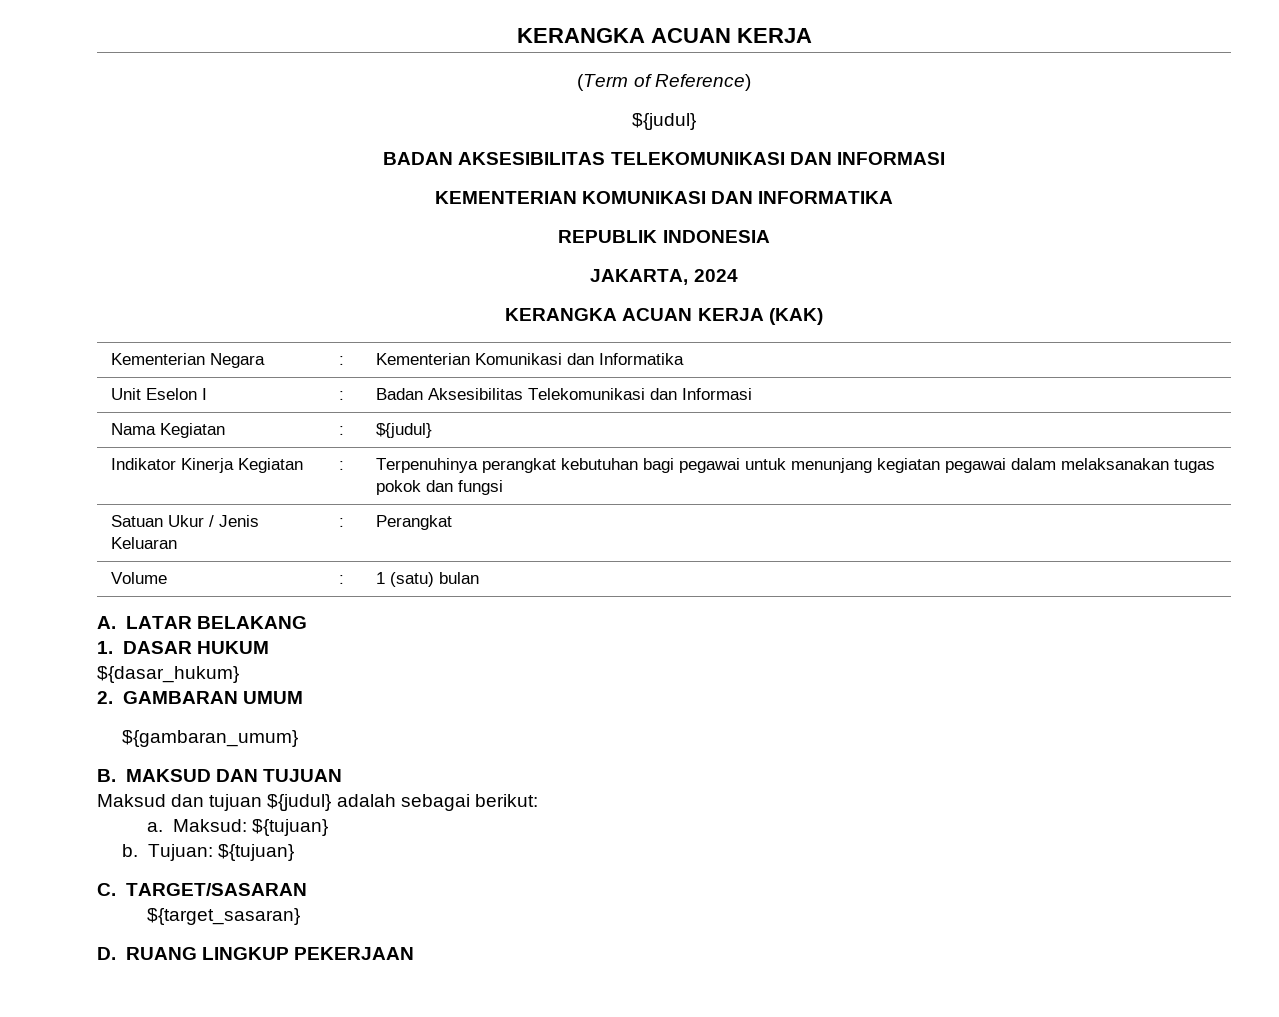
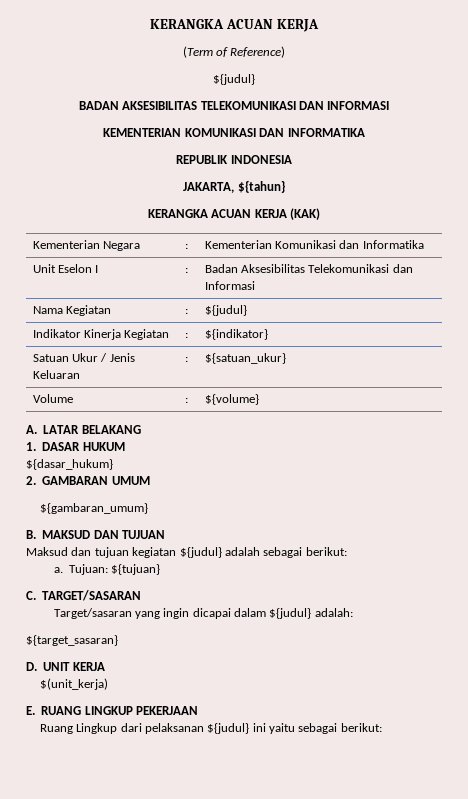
- JAKARTA, 2024
+ JAKARTA, ${tahun}
- Indikator Kinerja Kegiatan | : | Terpenuhinya perangkat kebutuhan bagi pegawai untuk menunjang kegiatan pegawai dalam melaksanakan tugas pokok dan fungsi
+ Indikator Kinerja Kegiatan | : | ${indikator}
- Satuan Ukur / Jenis Keluaran | : | Perangkat
+ Satuan Ukur / Jenis Keluaran | : | ${satuan_ukur}
- Volume | : | 1 (satu) bulan
+ Volume | : | ${volume}
- Maksud dan tujuan ${judul} adalah sebagai berikut:
+ Maksud dan tujuan kegiatan ${judul} adalah sebagai berikut:
- Maksud: ${tujuan}
- b.
+ Target/sasaran yang ingin dicapai dalam ${judul} adalah:
  ${target_sasaran}
- D. RUANG LINGKUP PEKERJAAN
+ D. UNIT KERJA
+ $(unit_kerja)
+ E. RUANG LINGKUP PEKERJAAN
+ Ruang Lingkup dari pelaksanan ${judul} ini yaitu sebagai berikut:

